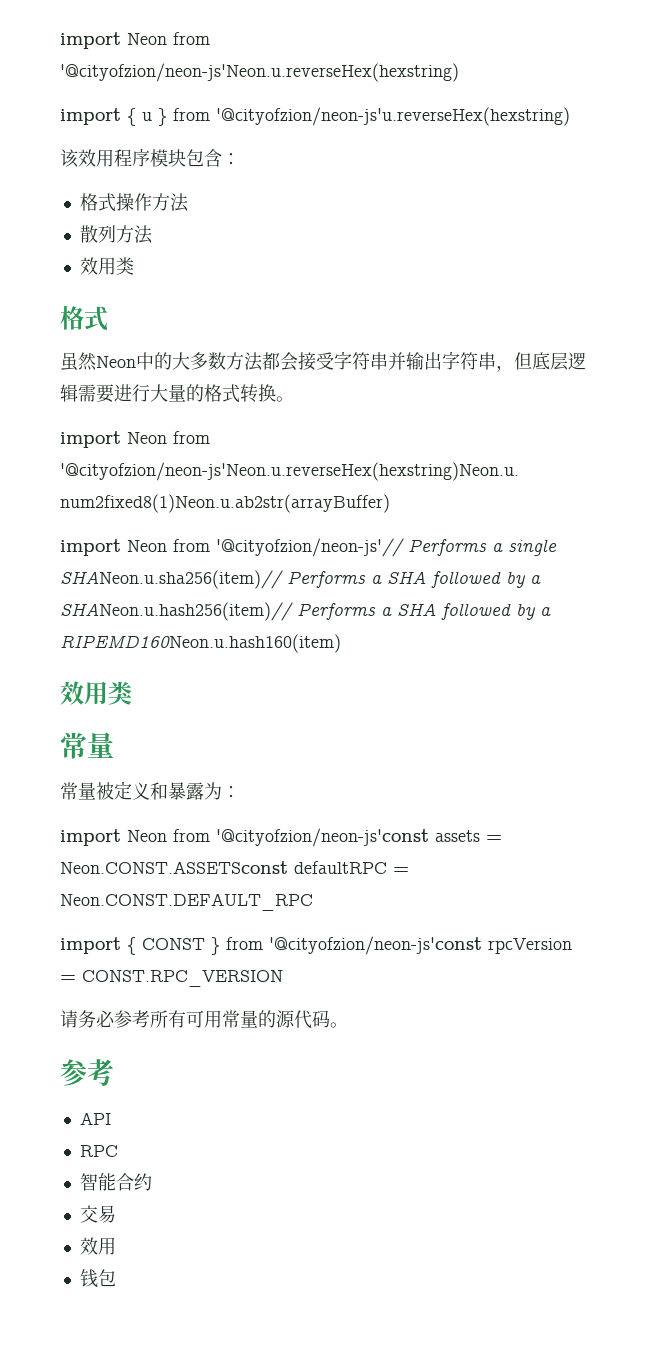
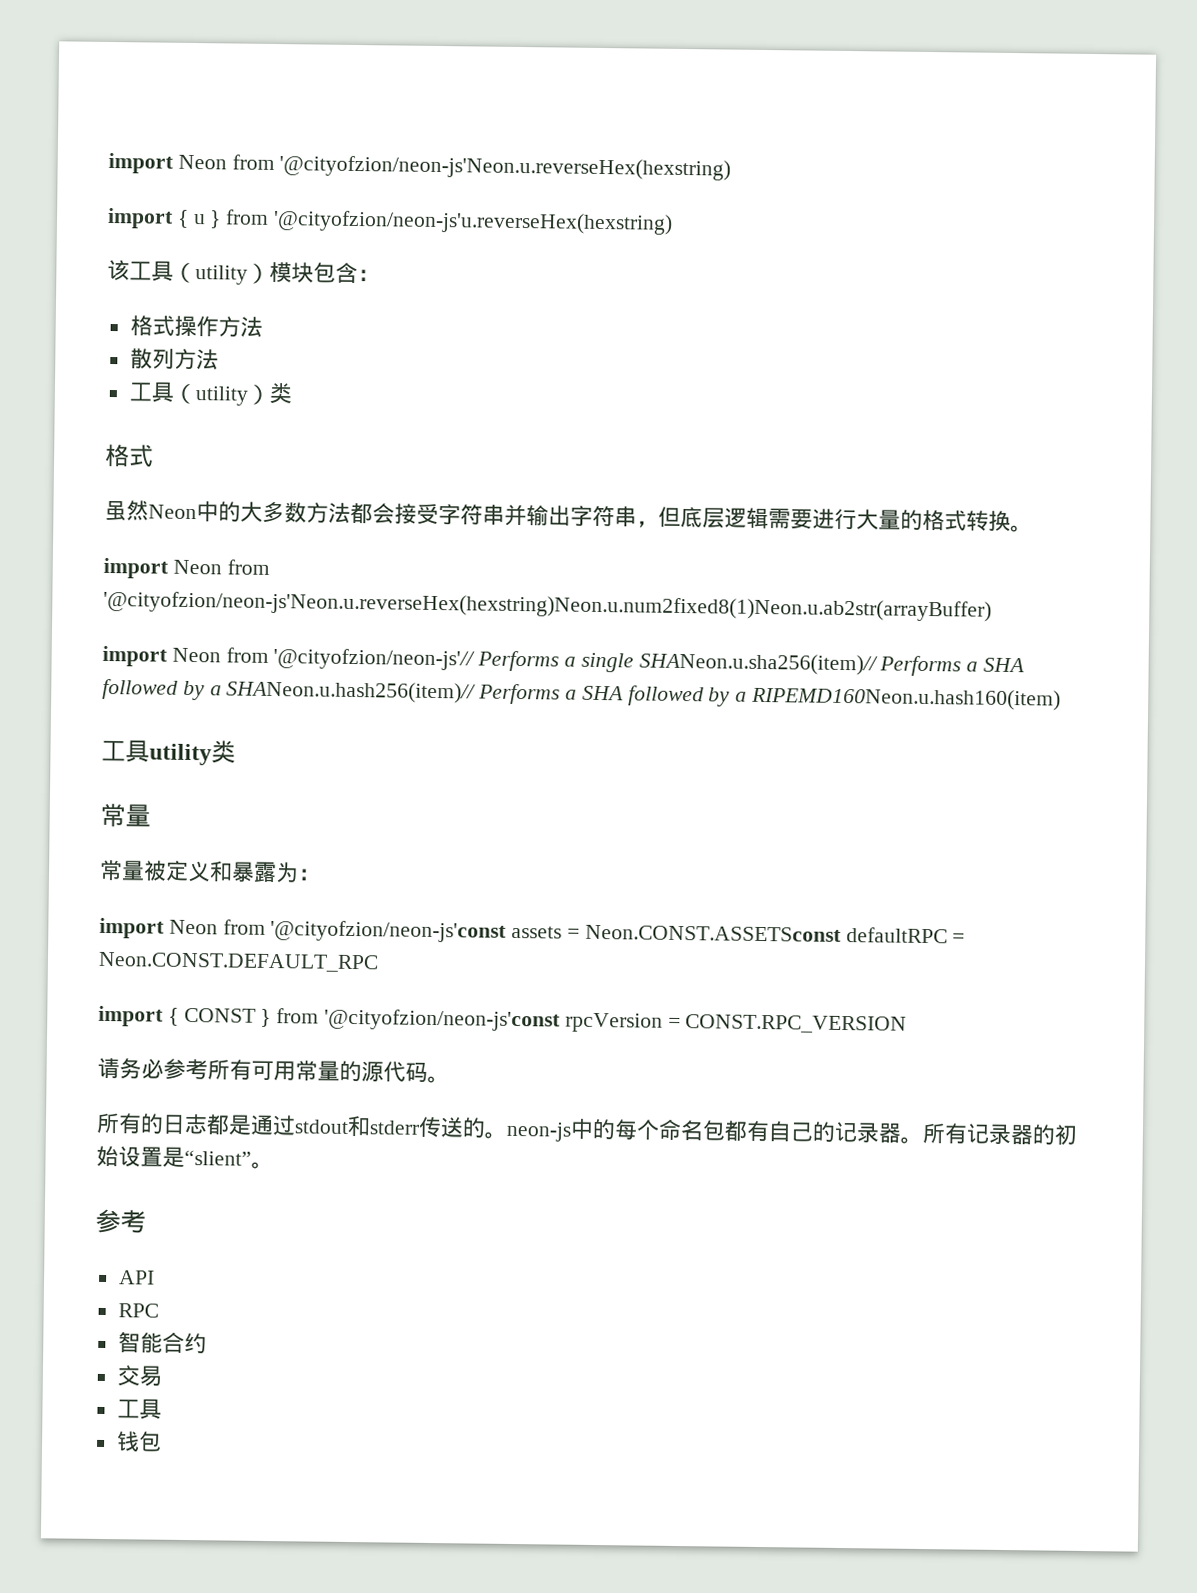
- 该效用程序模块包含：
+ 该工具（utility）模块包含：
  散列方法
- 效用类
+ 工具（utility）类
  import Neon from '@cityofzion/neon-js'// Performs a single SHANeon.u.sha256(item)// Performs a SHA followed by a SHANeon.u.hash256(item)// Performs a SHA followed by a RIPEMD160Neon.u.hash160(item)
- 效用类
+ 工具utility类
+ 所有的日志都是通过stdout和stderr传送的。neon-js中的每个命名包都有自己的记录器。所有记录器的初始设置是“slient”。
  交易
- 效用
+ 工具

